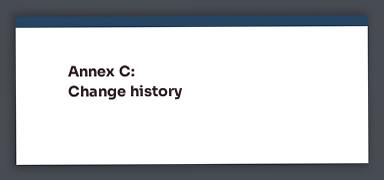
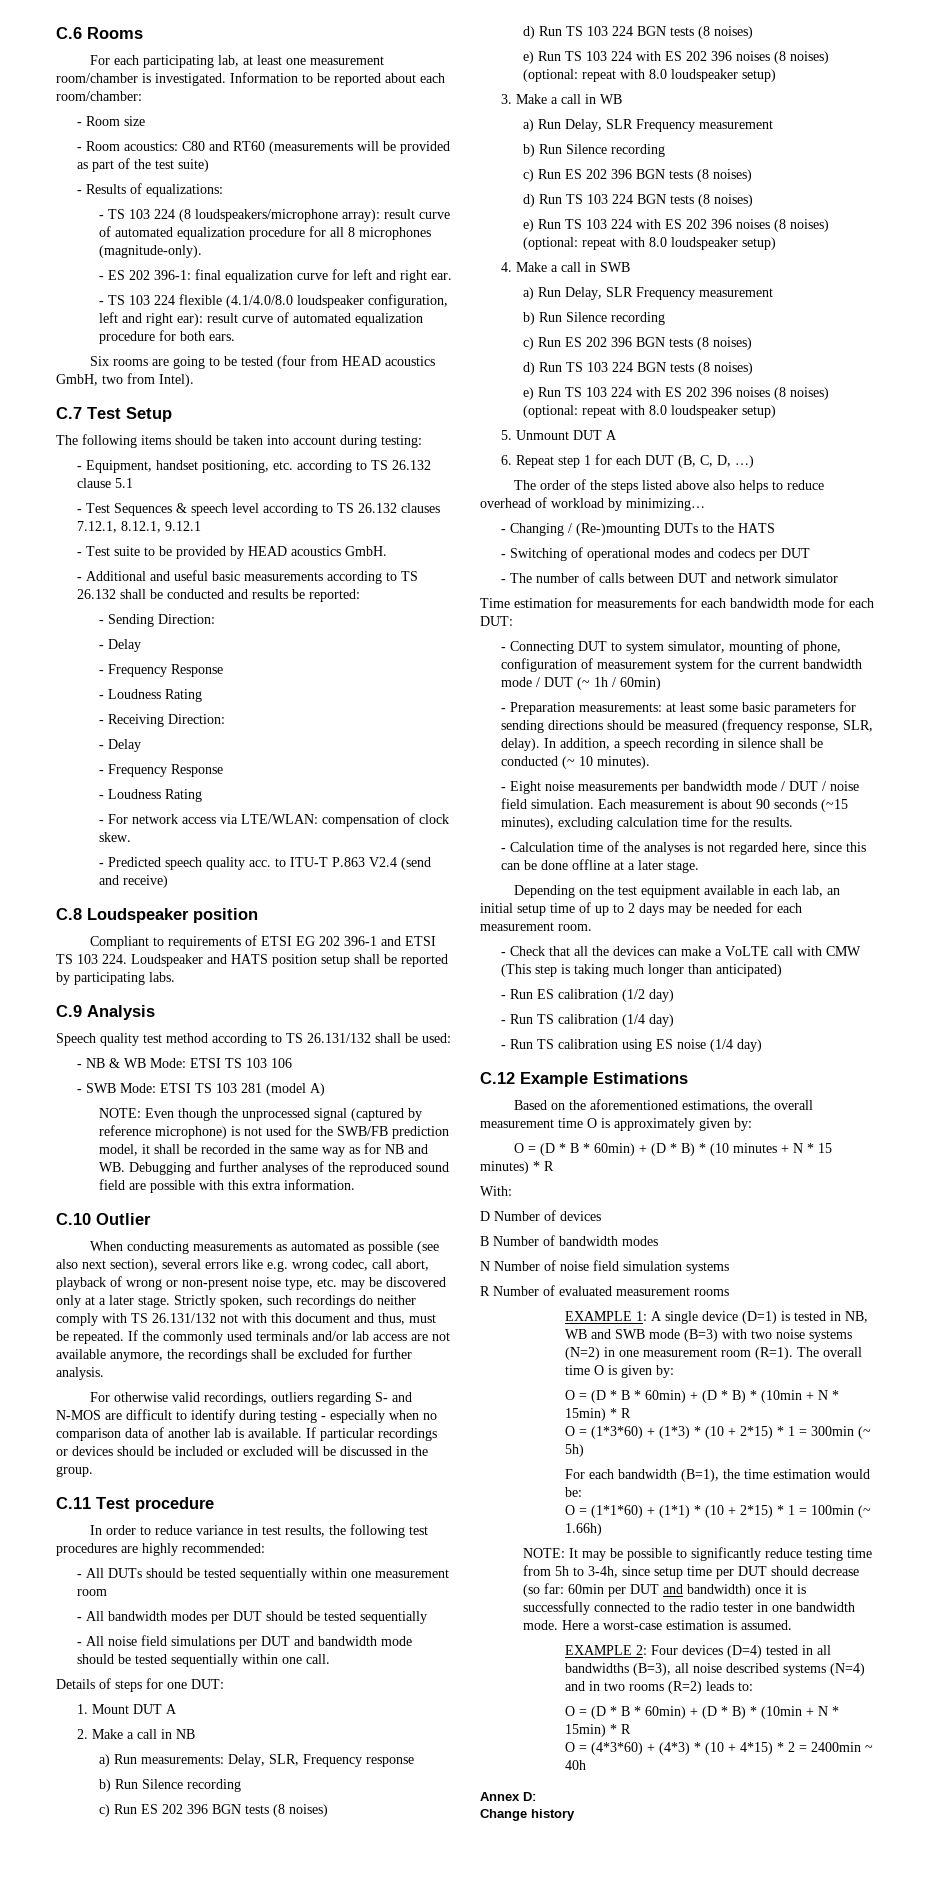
- Annex C:
+ C.6 Rooms
+ For each participating lab, at least one measurement room/chamber is investigated. Information to be reported about each room/chamber:
+ - Room size
+ - Room acoustics: C80 and RT60 (measurements will be provided as part of the test suite)
+ - Results of equalizations:
+ - TS 103 224 (8 loudspeakers/microphone array): result curve of automated equalization procedure for all 8 microphones (magnitude-only).
+ - ES 202 396-1: final equalization curve for left and right ear.
+ - TS 103 224 flexible (4.1/4.0/8.0 loudspeaker configuration, left and right ear): result curve of automated equalization procedure for both ears.
+ Six rooms are going to be tested (four from HEAD acoustics GmbH, two from Intel).
+ C.7 Test Setup
+ The following items should be taken into account during testing:
+ - Equipment, handset positioning, etc. according to TS 26.132 clause 5.1
+ - Test Sequences & speech level according to TS 26.132 clauses 7.12.1, 8.12.1, 9.12.1
+ - Test suite to be provided by HEAD acoustics GmbH.
+ - Additional and useful basic measurements according to TS 26.132 shall be conducted and results be reported:
+ - Sending Direction:
+ - Delay
+ - Frequency Response
+ - Loudness Rating
+ - Receiving Direction:
+ - Delay
+ - Frequency Response
+ - Loudness Rating
+ - For network access via LTE/WLAN: compensation of clock skew.
+ - Predicted speech quality acc. to ITU-T P.863 V2.4 (send and receive)
+ C.8 Loudspeaker position
+ Compliant to requirements of ETSI EG 202 396-1 and ETSI TS 103 224. Loudspeaker and HATS position setup shall be reported by participating labs.
+ C.9 Analysis
+ Speech quality test method according to TS 26.131/132 shall be used:
+ - NB & WB Mode: ETSI TS 103 106
+ - SWB Mode: ETSI TS 103 281 (model A)
+ NOTE: Even though the unprocessed signal (captured by reference microphone) is not used for the SWB/FB prediction model, it shall be recorded in the same way as for NB and WB. Debugging and further analyses of the reproduced sound field are possible with this extra information.
+ C.10 Outlier
+ When conducting measurements as automated as possible (see also next section), several errors like e.g. wrong codec, call abort, playback of wrong or non-present noise type, etc. may be discovered only at a later stage. Strictly spoken, such recordings do neither comply with TS 26.131/132 not with this document and thus, must be repeated. If the commonly used terminals and/or lab access are not available anymore, the recordings shall be excluded for further analysis.
+ For otherwise valid recordings, outliers regarding S- and N-MOS are difficult to identify during testing - especially when no comparison data of another lab is available. If particular recordings or devices should be included or excluded will be discussed in the group.
+ C.11 Test procedure
+ In order to reduce variance in test results, the following test procedures are highly recommended:
+ - All DUTs should be tested sequentially within one measurement room
+ - All bandwidth modes per DUT should be tested sequentially
+ - All noise field simulations per DUT and bandwidth mode should be tested sequentially within one call.
+ Details of steps for one DUT:
+ 1. Mount DUT A
+ 2. Make a call in NB
+ a) Run measurements: Delay, SLR, Frequency response
+ b) Run Silence recording
+ c) Run ES 202 396 BGN tests (8 noises)
+ d) Run TS 103 224 BGN tests (8 noises)
+ e) Run TS 103 224 with ES 202 396 noises (8 noises) (optional: repeat with 8.0 loudspeaker setup)
+ 3. Make a call in WB
+ a) Run Delay, SLR Frequency measurement
+ b) Run Silence recording
+ c) Run ES 202 396 BGN tests (8 noises)
+ d) Run TS 103 224 BGN tests (8 noises)
+ e) Run TS 103 224 with ES 202 396 noises (8 noises) (optional: repeat with 8.0 loudspeaker setup)
+ 4. Make a call in SWB
+ a) Run Delay, SLR Frequency measurement
+ b) Run Silence recording
+ c) Run ES 202 396 BGN tests (8 noises)
+ d) Run TS 103 224 BGN tests (8 noises)
+ e) Run TS 103 224 with ES 202 396 noises (8 noises) (optional: repeat with 8.0 loudspeaker setup)
+ 5. Unmount DUT A
+ 6. Repeat step 1 for each DUT (B, C, D, …)
+ The order of the steps listed above also helps to reduce overhead of workload by minimizing…
+ - Changing / (Re-)mounting DUTs to the HATS
+ - Switching of operational modes and codecs per DUT
+ - The number of calls between DUT and network simulator
+ Time estimation for measurements for each bandwidth mode for each DUT:
+ - Connecting DUT to system simulator, mounting of phone, configuration of measurement system for the current bandwidth mode / DUT (~ 1h / 60min)
+ - Preparation measurements: at least some basic parameters for sending directions should be measured (frequency response, SLR, delay). In addition, a speech recording in silence shall be conducted (~ 10 minutes).
+ - Eight noise measurements per bandwidth mode / DUT / noise field simulation. Each measurement is about 90 seconds (~15 minutes), excluding calculation time for the results.
+ - Calculation time of the analyses is not regarded here, since this can be done offline at a later stage.
+ Depending on the test equipment available in each lab, an initial setup time of up to 2 days may be needed for each measurement room.
+ - Check that all the devices can make a VoLTE call with CMW (This step is taking much longer than anticipated)
+ - Run ES calibration (1/2 day)
+ - Run TS calibration (1/4 day)
+ - Run TS calibration using ES noise (1/4 day)
+ C.12 Example Estimations
+ Based on the aforementioned estimations, the overall measurement time O is approximately given by:
+ O = (D * B * 60min) + (D * B) * (10 minutes + N * 15 minutes) * R
+ With:
+ D Number of devices
+ B Number of bandwidth modes
+ N Number of noise field simulation systems
+ R Number of evaluated measurement rooms
+ EXAMPLE 1: A single device (D=1) is tested in NB, WB and SWB mode (B=3) with two noise systems (N=2) in one measurement room (R=1). The overall time O is given by:
+ O = (D * B * 60min) + (D * B) * (10min + N * 15min) * R
+ O = (1*3*60) + (1*3) * (10 + 2*15) * 1 = 300min (~ 5h)
+ For each bandwidth (B=1), the time estimation would be:
+ O = (1*1*60) + (1*1) * (10 + 2*15) * 1 = 100min (~ 1.66h)
+ NOTE: It may be possible to significantly reduce testing time from 5h to 3-4h, since setup time per DUT should decrease (so far: 60min per DUT and bandwidth) once it is successfully connected to the radio tester in one bandwidth mode. Here a worst-case estimation is assumed.
+ EXAMPLE 2: Four devices (D=4) tested in all bandwidths (B=3), all noise described systems (N=4) and in two rooms (R=2) leads to:
+ O = (D * B * 60min) + (D * B) * (10min + N * 15min) * R
+ O = (4*3*60) + (4*3) * (10 + 4*15) * 2 = 2400min ~ 40h
+ Annex D:

